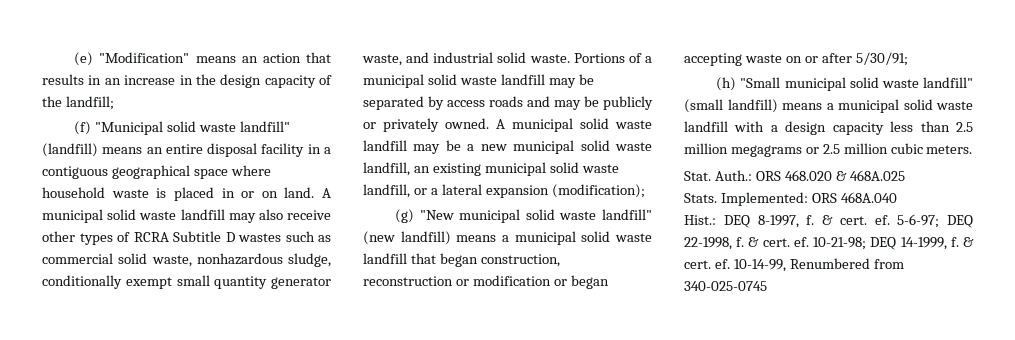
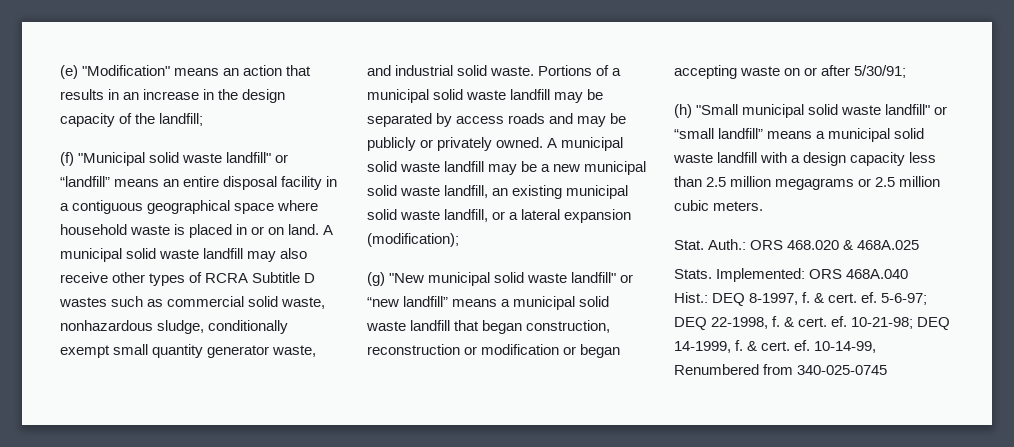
- (f) "Municipal solid waste landfill" (landfill) means an entire disposal facility in a contiguous geographical space where household waste is placed in or on land.
+ (f) "Municipal solid waste landfill" or “landfill” means an entire disposal facility in a contiguous geographical space where household waste is placed in or on land.
- (g) "New municipal solid waste landfill" (new landfill) means a municipal solid waste landfill that began construction, reconstruction or modification or began accepting waste on or after 5/30/91;
+ (g) "New municipal solid waste landfill" or “new landfill” means a municipal solid waste landfill that began construction, reconstruction or modification or began accepting waste on or after 5/30/91;
- (h) "Small municipal solid waste landfill" (small landfill) means a municipal solid waste landfill with a design capacity less than 2.5 million megagrams or 2.5 million cubic meters.
+ (h) "Small municipal solid waste landfill" or “small landfill” means a municipal solid waste landfill with a design capacity less than 2.5 million megagrams or 2.5 million cubic meters.

